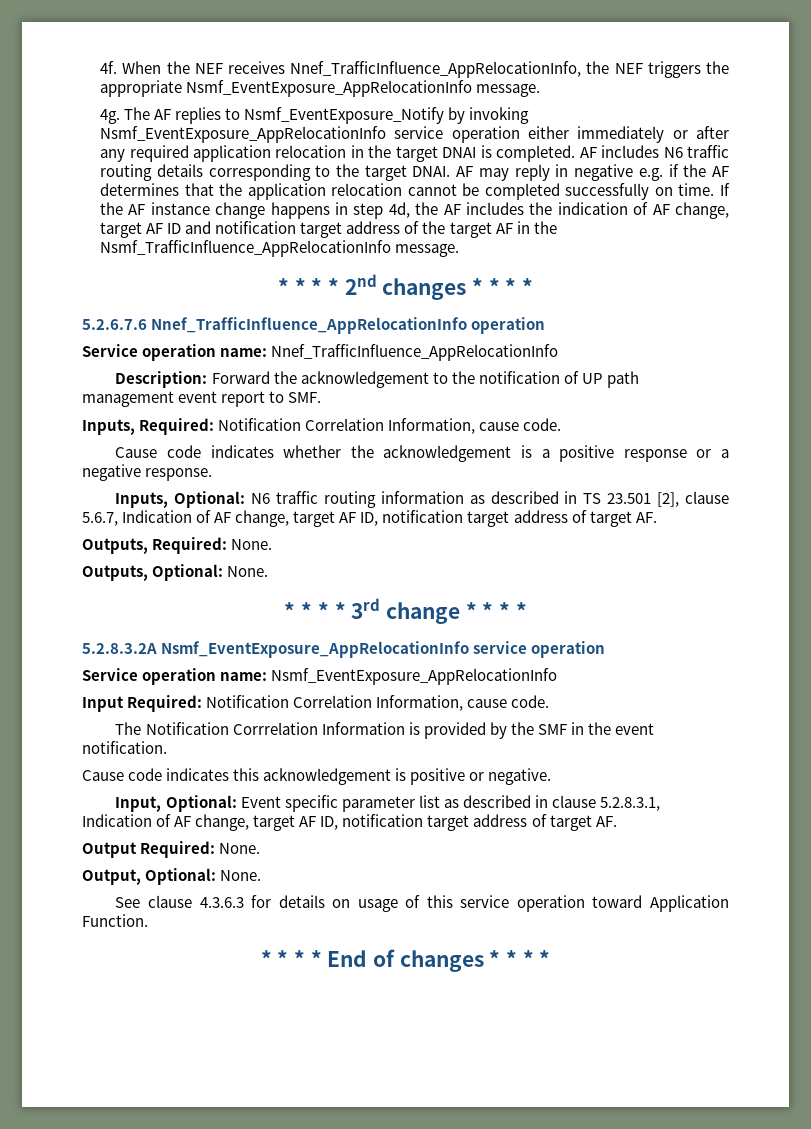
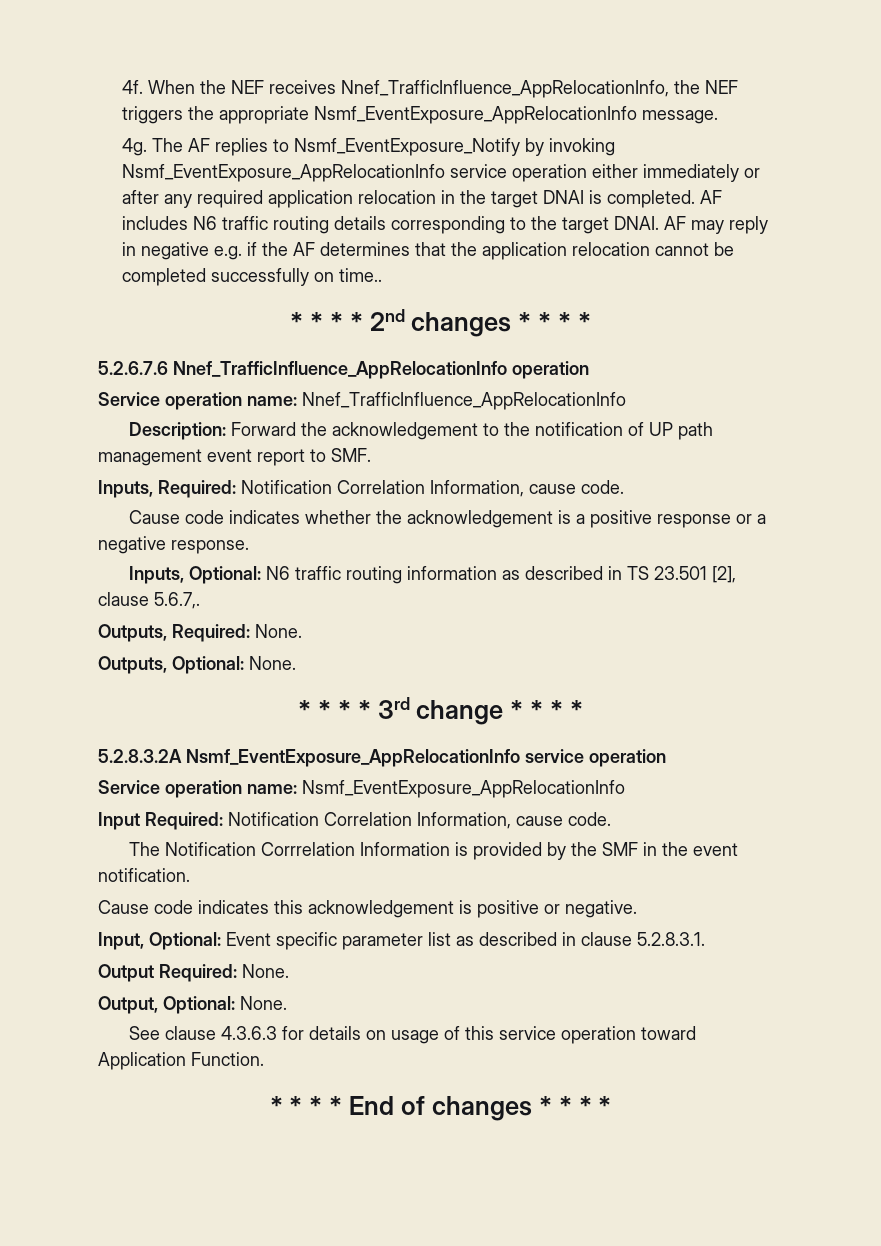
- AF may reply in negative e.g. if the AF determines that the application relocation cannot be completed successfully on time. If the AF instance change happens in step 4d, the AF includes the indication of AF change, target AF ID and notification target address of the target AF in the Nsmf_TrafficInfluence_AppRelocationInfo message.
+ AF may reply in negative e.g. if the AF determines that the application relocation cannot be completed successfully on time..
- Inputs, Optional: N6 traffic routing information as described in TS 23.501 [2], clause 5.6.7, Indication of AF change, target AF ID, notification target address of target AF.
+ Inputs, Optional: N6 traffic routing information as described in TS 23.501 [2], clause 5.6.7,.
- Input, Optional: Event specific parameter list as described in clause 5.2.8.3.1, Indication of AF change, target AF ID, notification target address of target AF.
+ Input, Optional: Event specific parameter list as described in clause 5.2.8.3.1.

